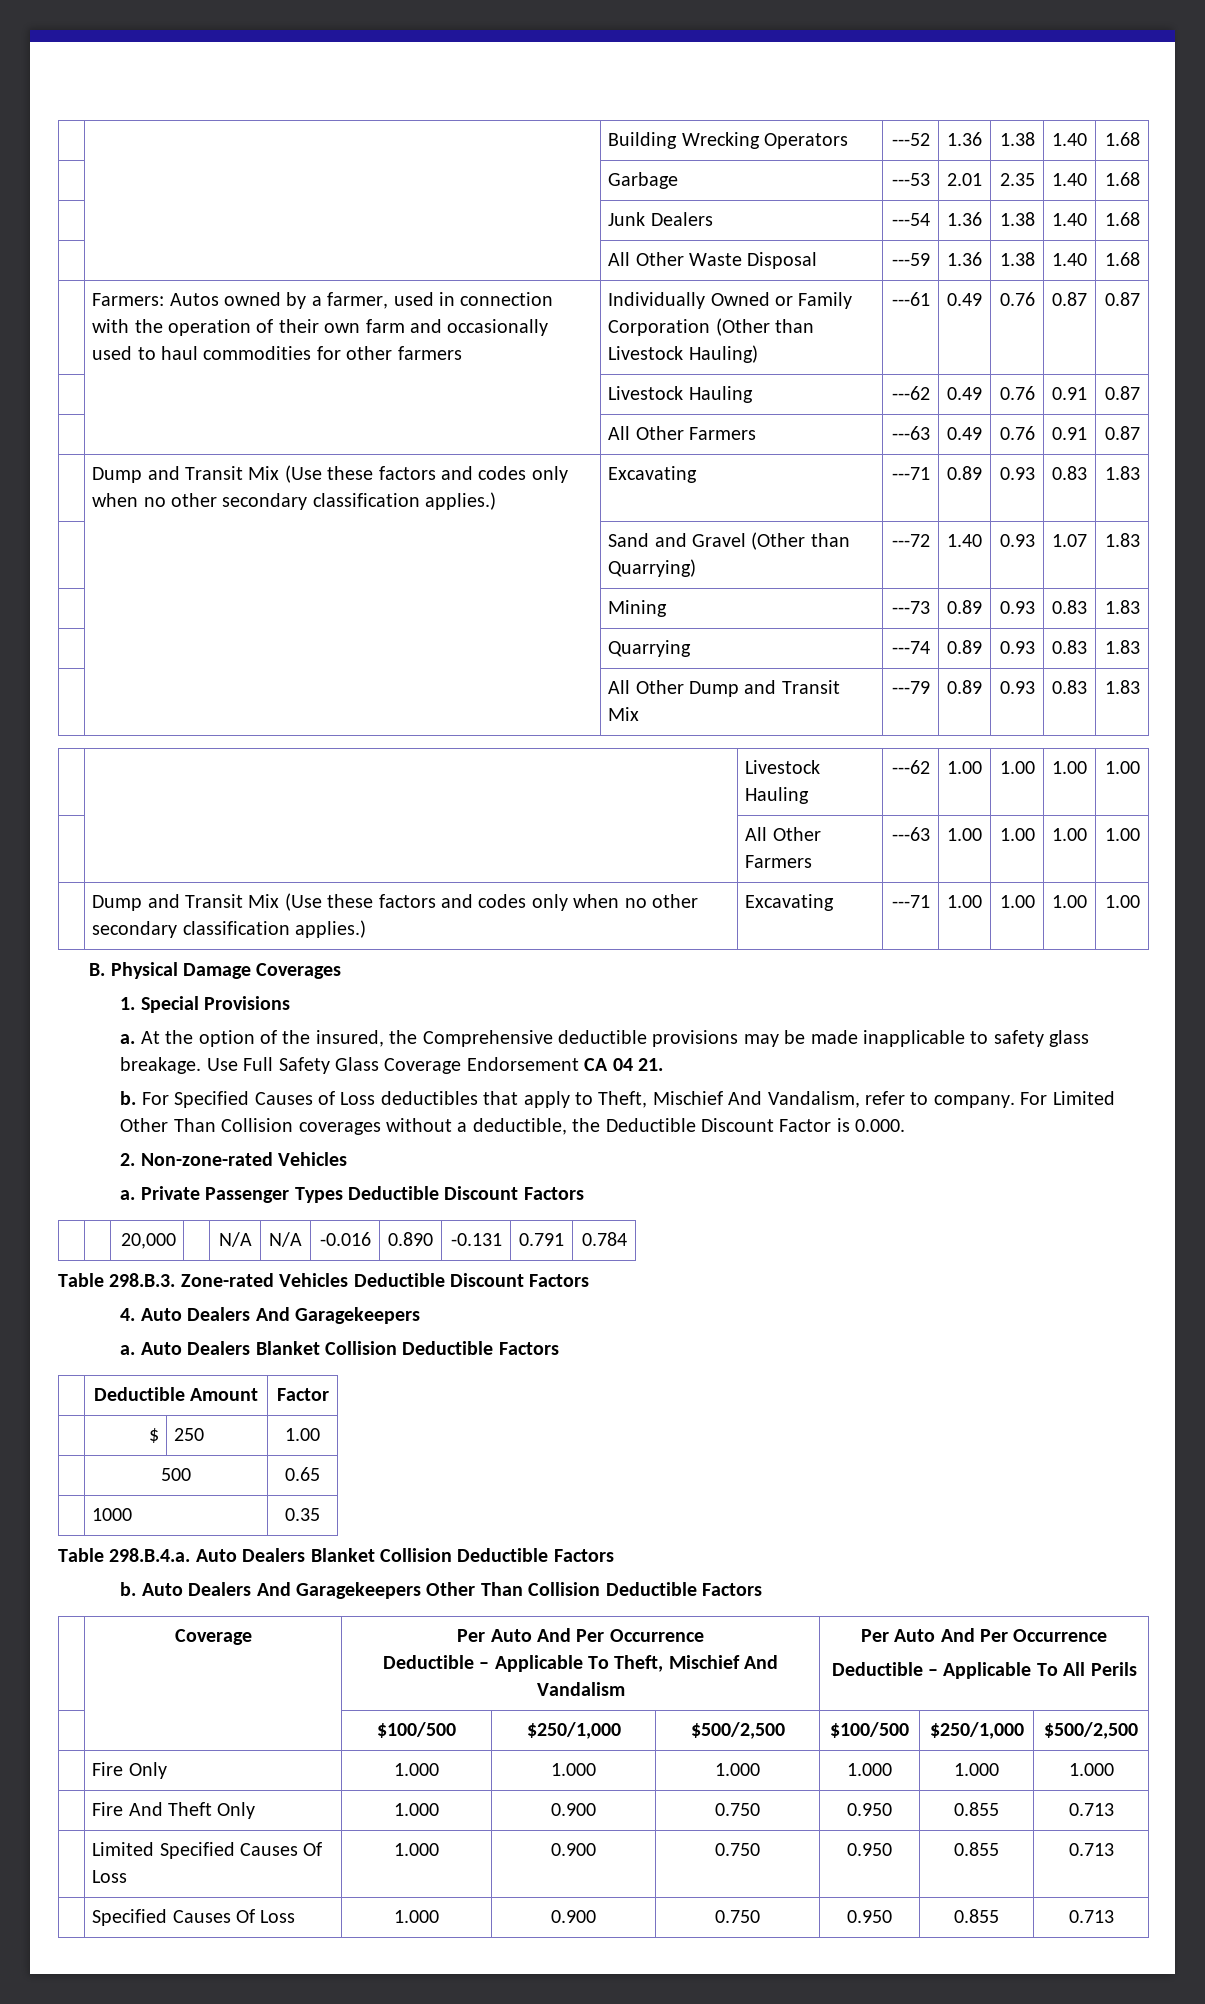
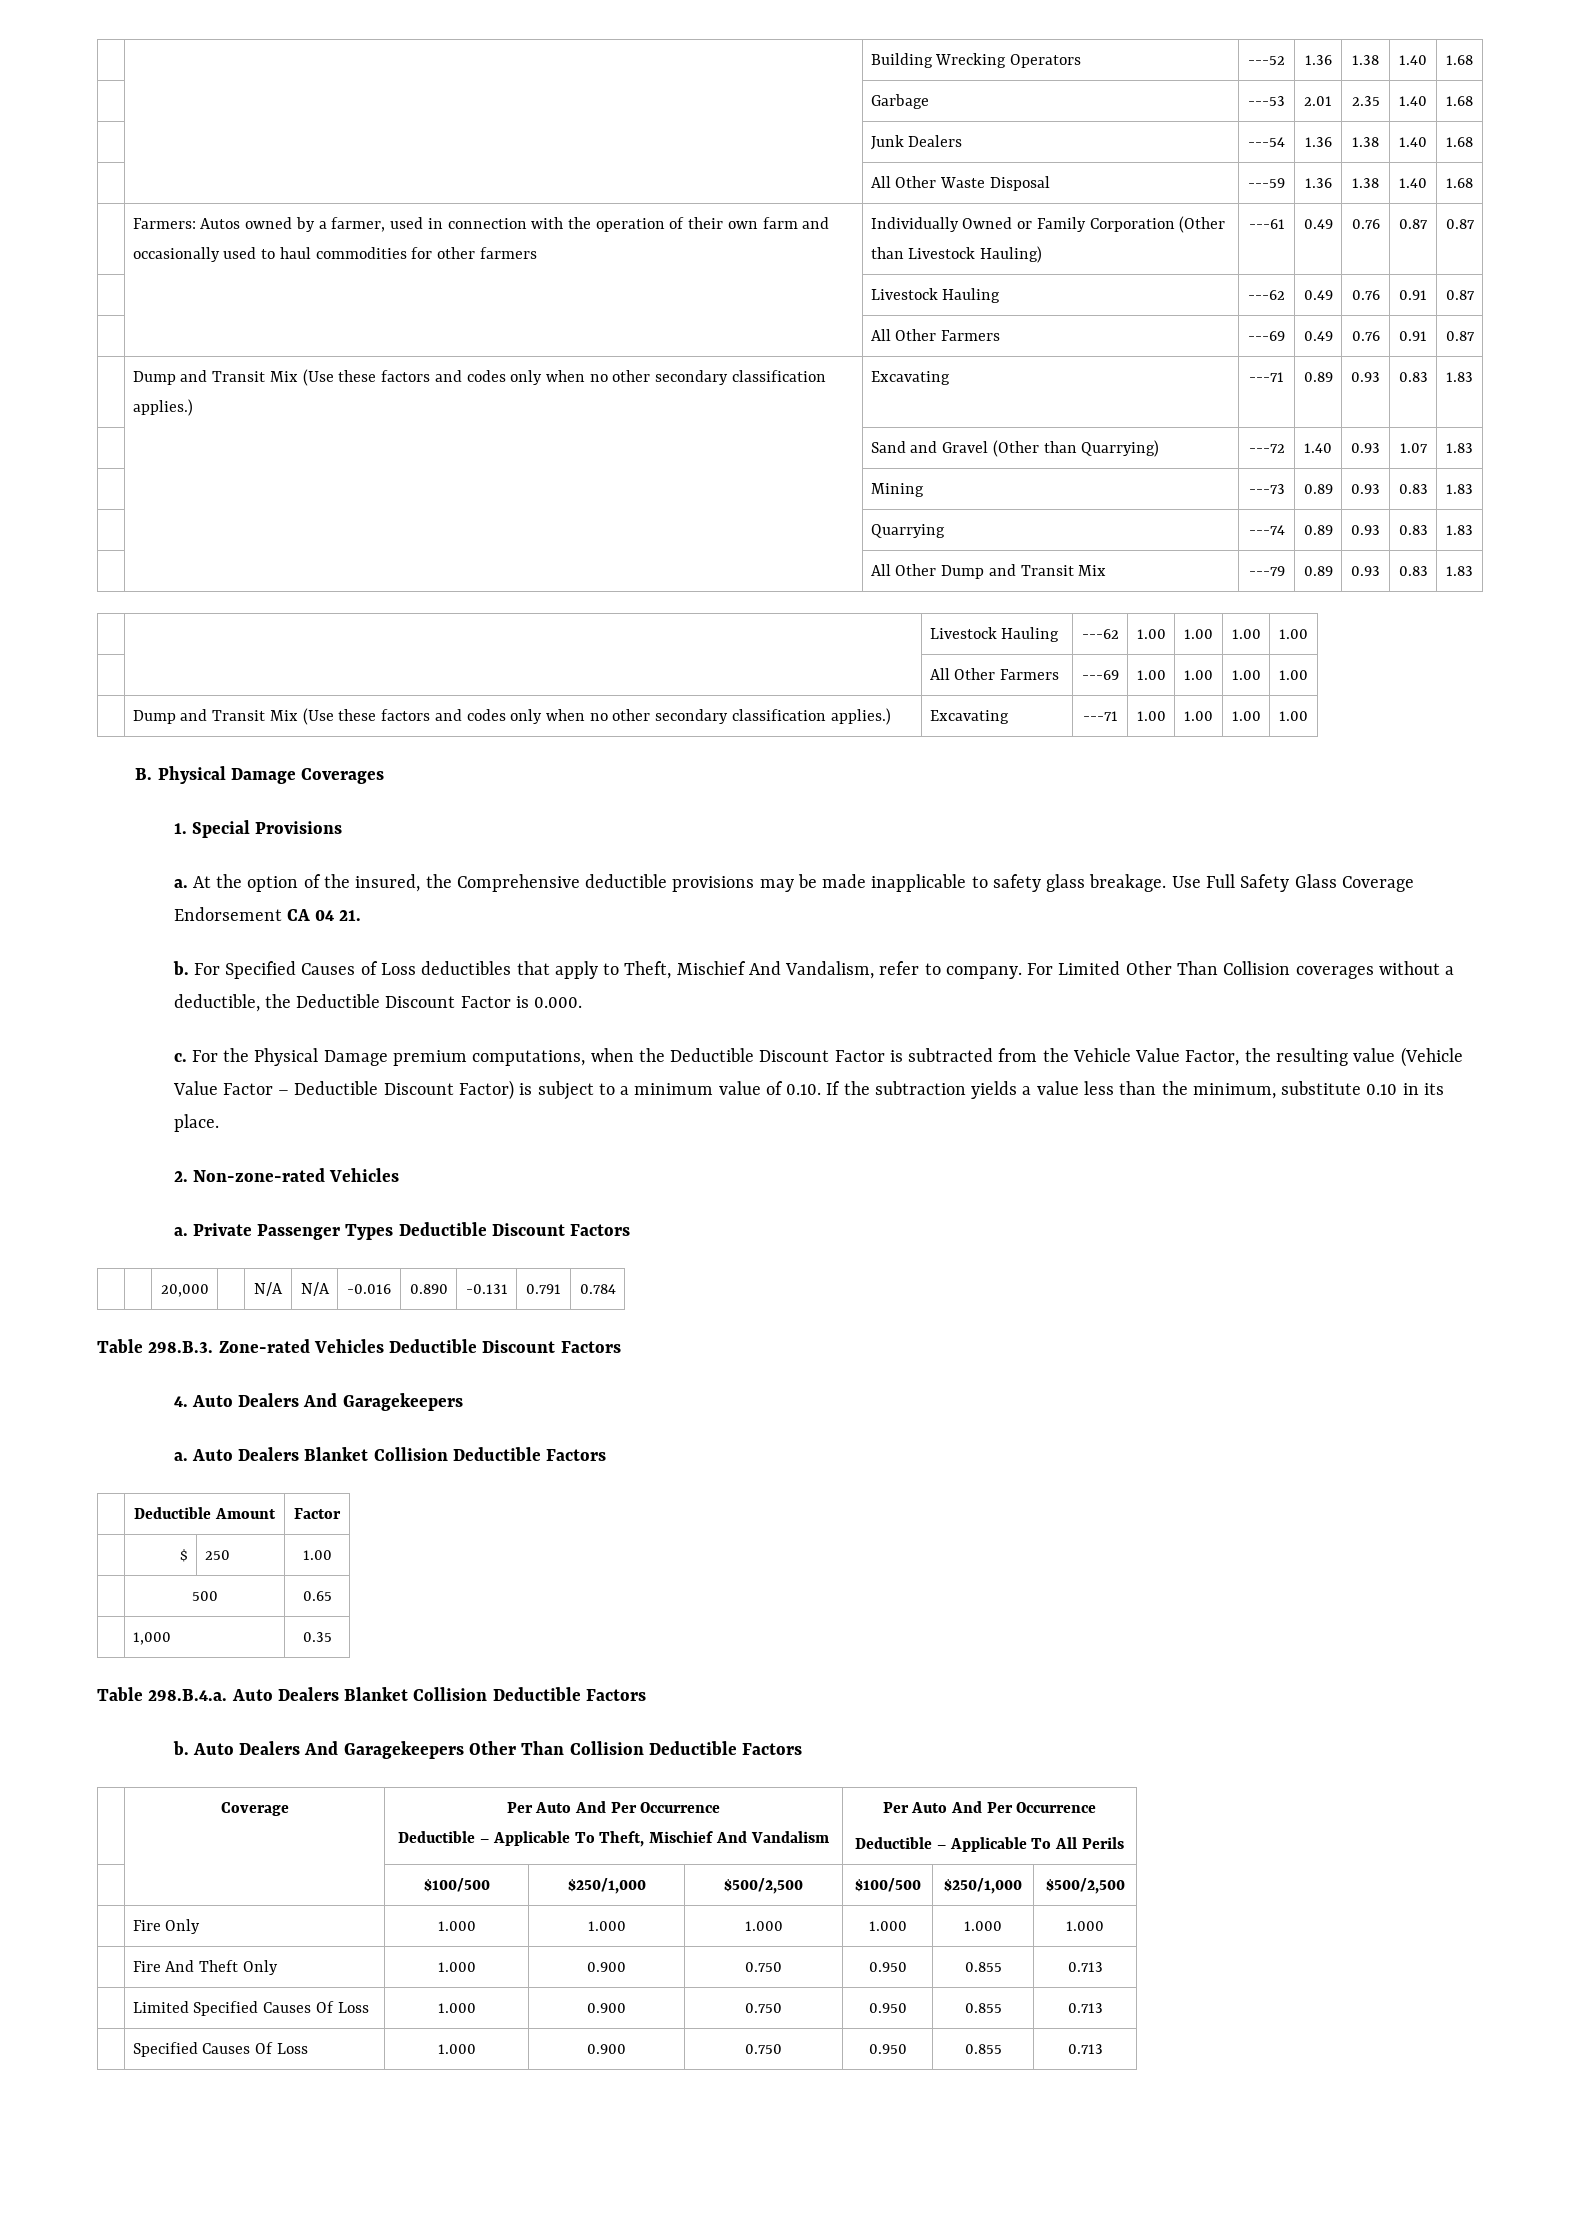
- | | All Other Farmers | ---63 | 0.49 | 0.76 | 0.91 | 0.87
+ | | All Other Farmers | ---69 | 0.49 | 0.76 | 0.91 | 0.87
- | | All Other Farmers | ---63 | 1.00 | 1.00 | 1.00 | 1.00
+ | | All Other Farmers | ---69 | 1.00 | 1.00 | 1.00 | 1.00
+ c. For the Physical Damage premium computations, when the Deductible Discount Factor is subtracted from the Vehicle Value Factor, the resulting value (Vehicle Value Factor – Deductible Discount Factor) is subject to a minimum value of 0.10. If the subtraction yields a value less than the minimum, substitute 0.10 in its place.
- | 1000 | 0.35
+ | 1,000 | 0.35

